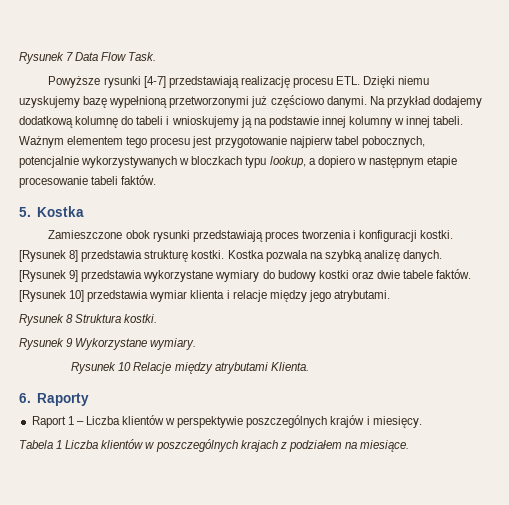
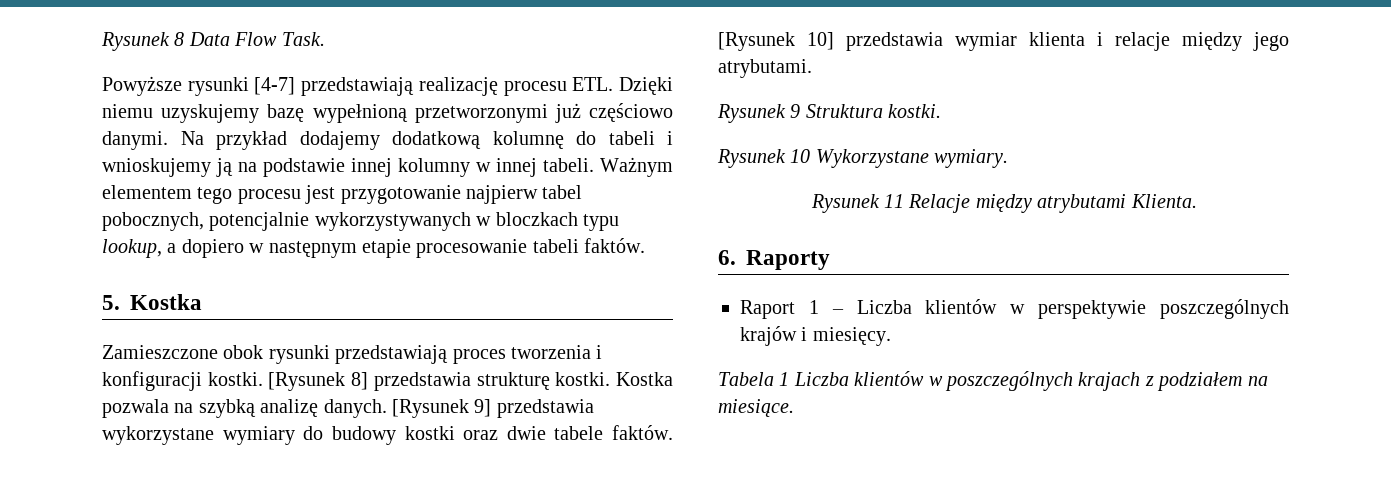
- Rysunek 7 Data Flow Task.
+ Rysunek 8 Data Flow Task.
- Rysunek 8 Struktura kostki.
+ Rysunek 9 Struktura kostki.
- Rysunek 9 Wykorzystane wymiary.
+ Rysunek 10 Wykorzystane wymiary.
- Rysunek 10 Relacje między atrybutami Klienta.
+ Rysunek 11 Relacje między atrybutami Klienta.

